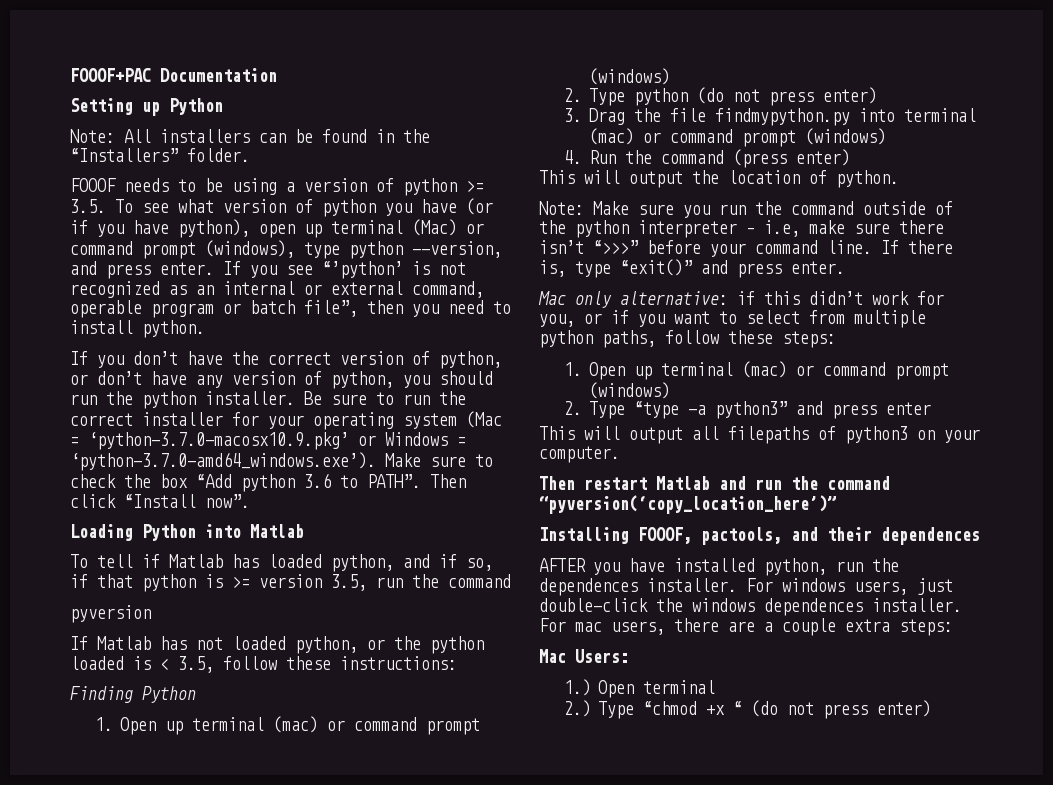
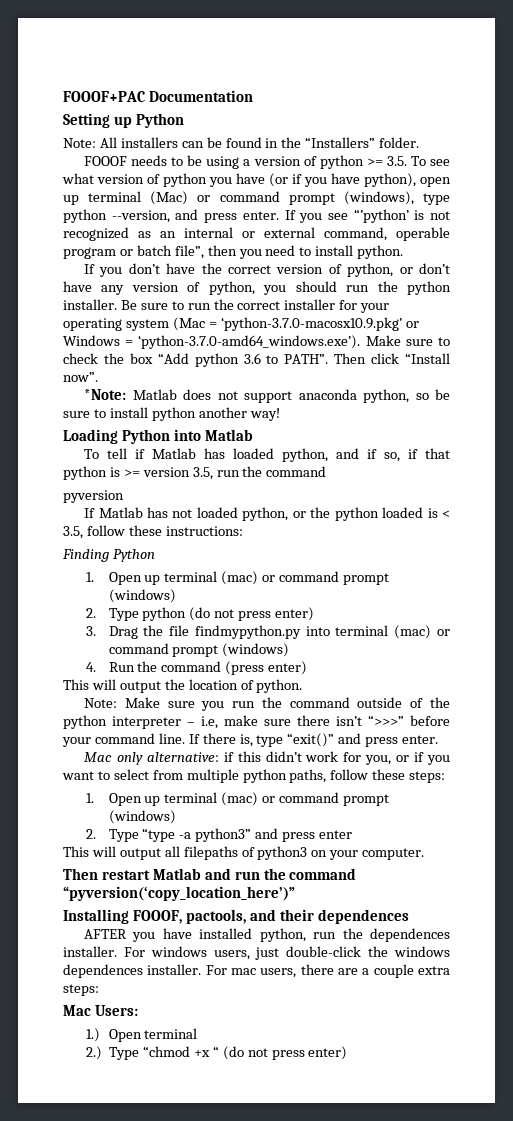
+ *Note: Matlab does not support anaconda python, so be sure to install python another way!

